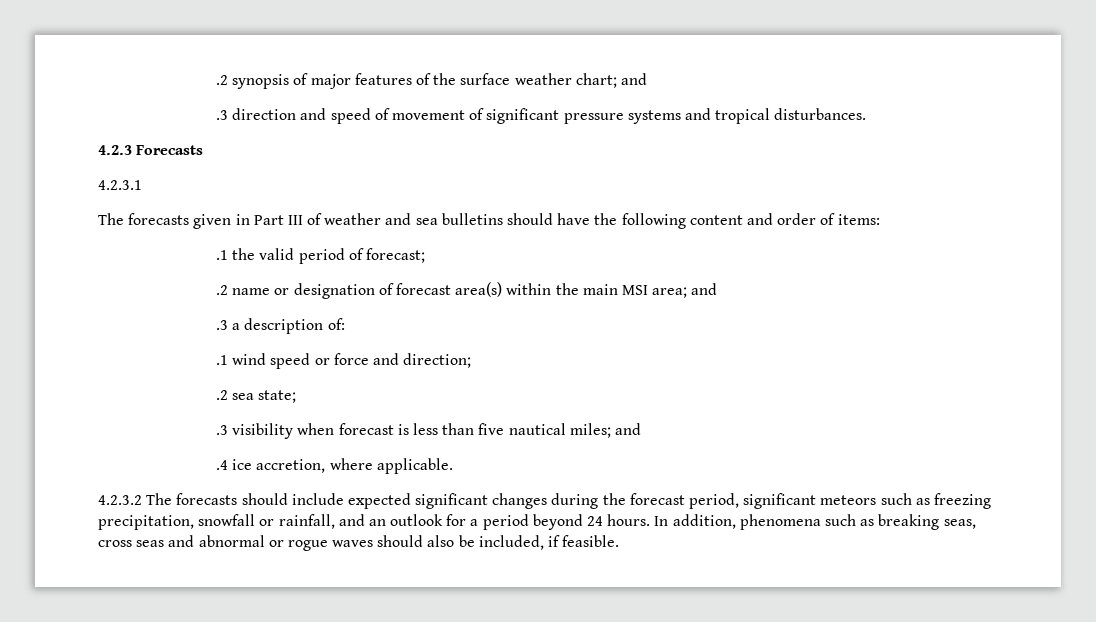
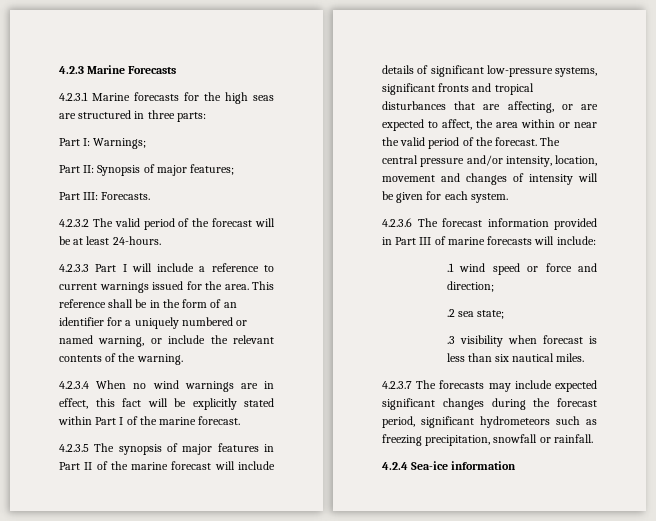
- .2 synopsis of major features of the surface weather chart; and
- .3 direction and speed of movement of significant pressure systems and tropical disturbances.
- 4.2.3 Forecasts
- 4.2.3.1
- The forecasts given in Part III of weather and sea bulletins should have the following content and order of items:
- .1 the valid period of forecast;
- .2 name or designation of forecast area(s) within the main MSI area; and
- .3 a description of:
+ 4.2.3 Marine Forecasts
+ 4.2.3.1 Marine forecasts for the high seas are structured in three parts:
+ Part I: Warnings;
+ Part II: Synopsis of major features;
+ Part III: Forecasts.
+ 4.2.3.2 The valid period of the forecast will be at least 24-hours.
+ 4.2.3.3 Part I will include a reference to current warnings issued for the area. This reference shall be in the form of an identifier for a uniquely numbered or named warning, or include the relevant contents of the warning.
+ 4.2.3.4 When no wind warnings are in effect, this fact will be explicitly stated within Part I of the marine forecast.
+ 4.2.3.5 The synopsis of major features in Part II of the marine forecast will include details of significant low-pressure systems, significant fronts and tropical disturbances that are affecting, or are expected to affect, the area within or near the valid period of the forecast. The central pressure and/or intensity, location, movement and changes of intensity will be given for each system.
+ 4.2.3.6 The forecast information provided in Part III of marine forecasts will include:
- .3 visibility when forecast is less than five nautical miles; and
- .4 ice accretion, where applicable.
- 4.2.3.2 The forecasts should include expected significant changes during the forecast period, significant meteors such as freezing precipitation, snowfall or rainfall, and an outlook for a period beyond 24 hours. In addition, phenomena such as breaking seas, cross seas and abnormal or rogue waves should also be included, if feasible.
+ .3 visibility when forecast is less than six nautical miles.
+ 4.2.3.7 The forecasts may include expected significant changes during the forecast period, significant hydrometeors such as freezing precipitation, snowfall or rainfall.
+ 4.2.4 Sea-ice information

